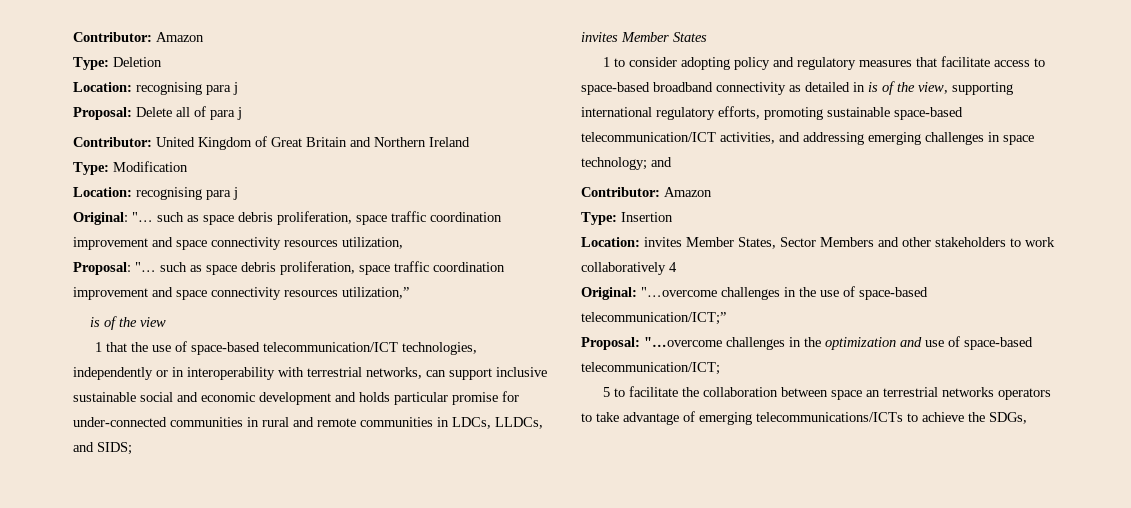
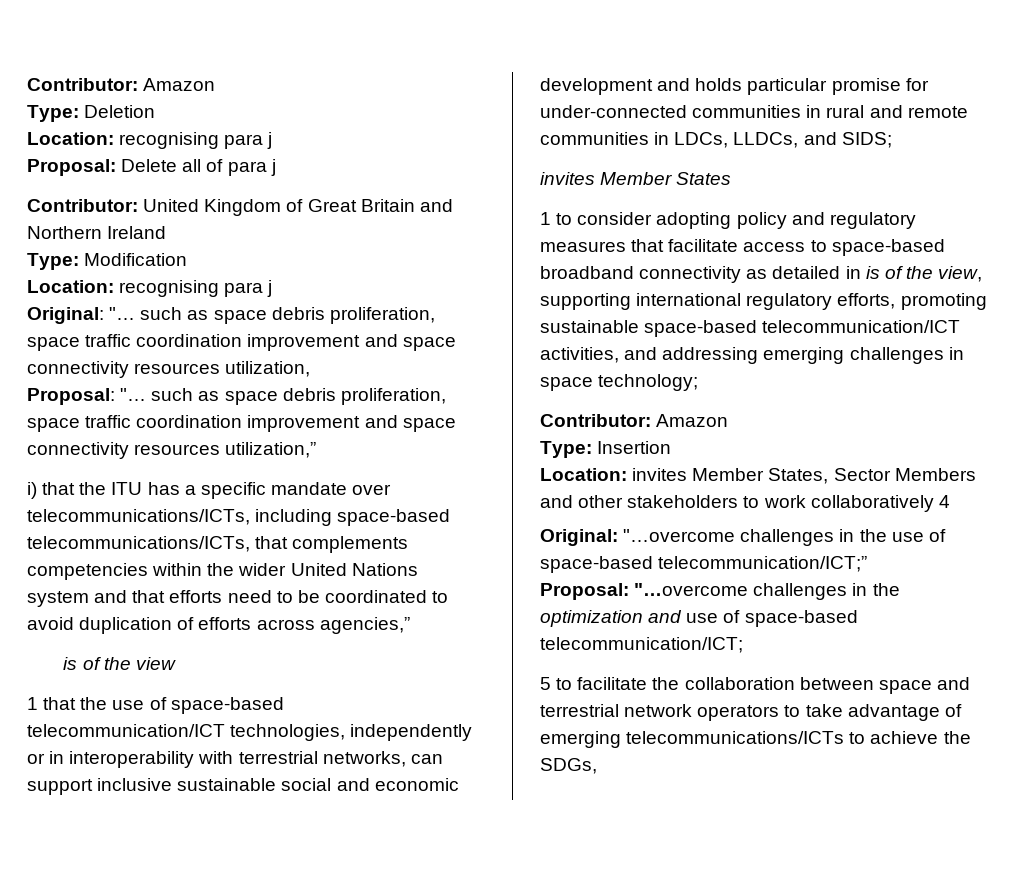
+ i) that the ITU has a specific mandate over telecommunications/ICTs, including space-based telecommunications/ICTs, that complements competencies within the wider United Nations system and that efforts need to be coordinated to avoid duplication of efforts across agencies,”
- 1 to consider adopting policy and regulatory measures that facilitate access to space-based broadband connectivity as detailed in is of the view, supporting international regulatory efforts, promoting sustainable space-based telecommunication/ICT activities, and addressing emerging challenges in space technology; and
+ 1 to consider adopting policy and regulatory measures that facilitate access to space-based broadband connectivity as detailed in is of the view, supporting international regulatory efforts, promoting sustainable space-based telecommunication/ICT activities, and addressing emerging challenges in space technology;
- 5 to facilitate the collaboration between space an terrestrial networks operators to take advantage of emerging telecommunications/ICTs to achieve the SDGs,
+ 5 to facilitate the collaboration between space and terrestrial network operators to take advantage of emerging telecommunications/ICTs to achieve the SDGs,

